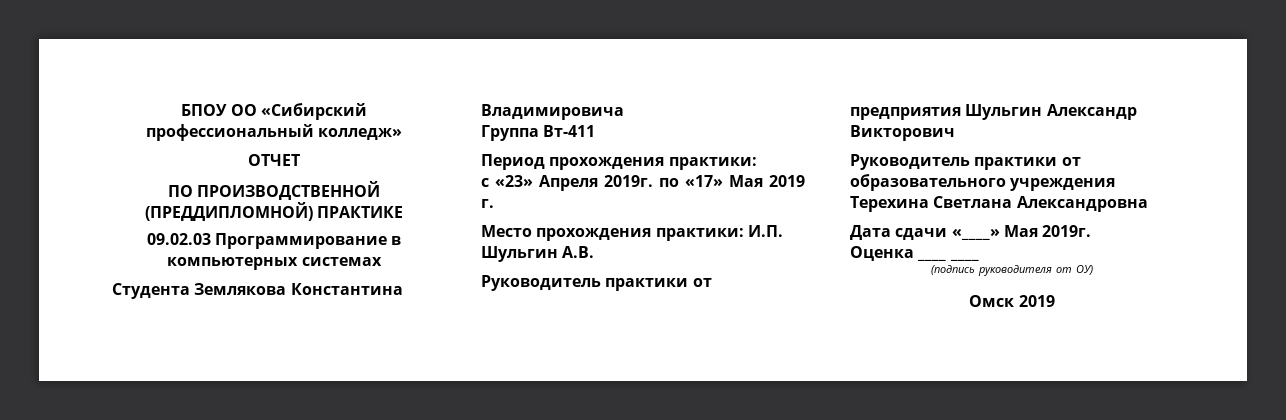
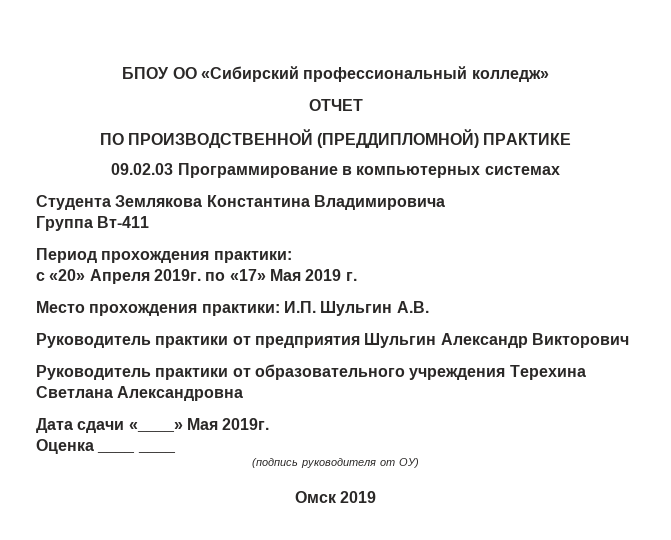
- с «23» Апреля 2019г. по «17» Мая 2019 г.
+ с «20» Апреля 2019г. по «17» Мая 2019 г.

